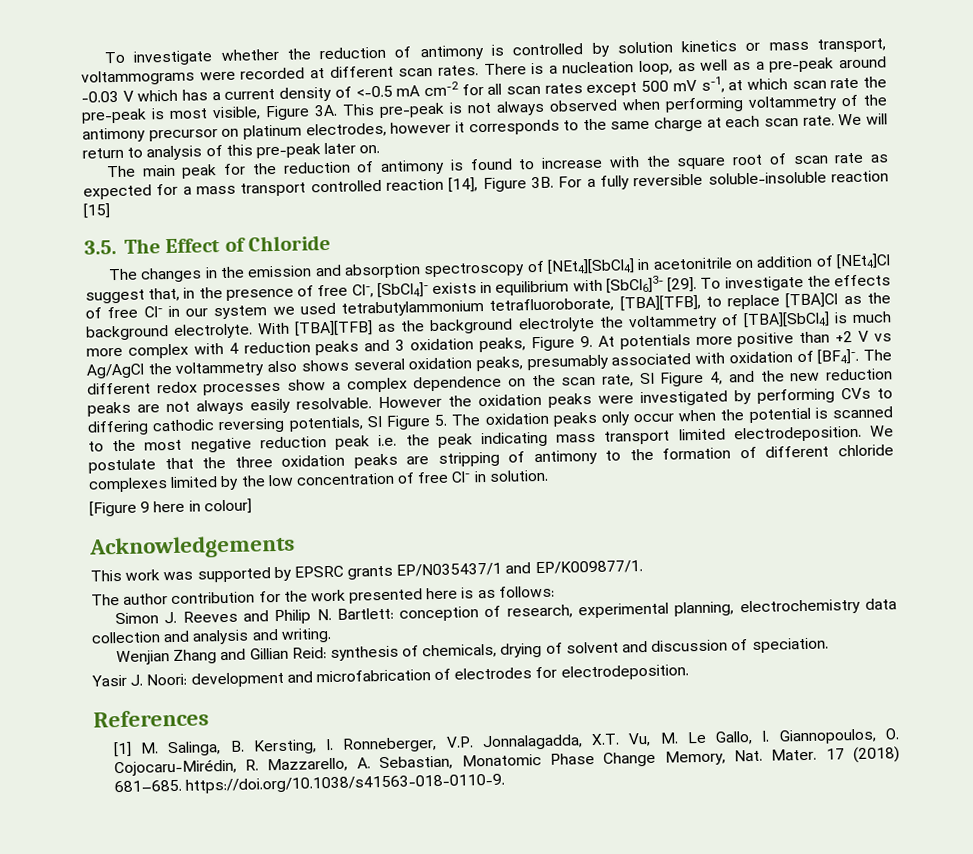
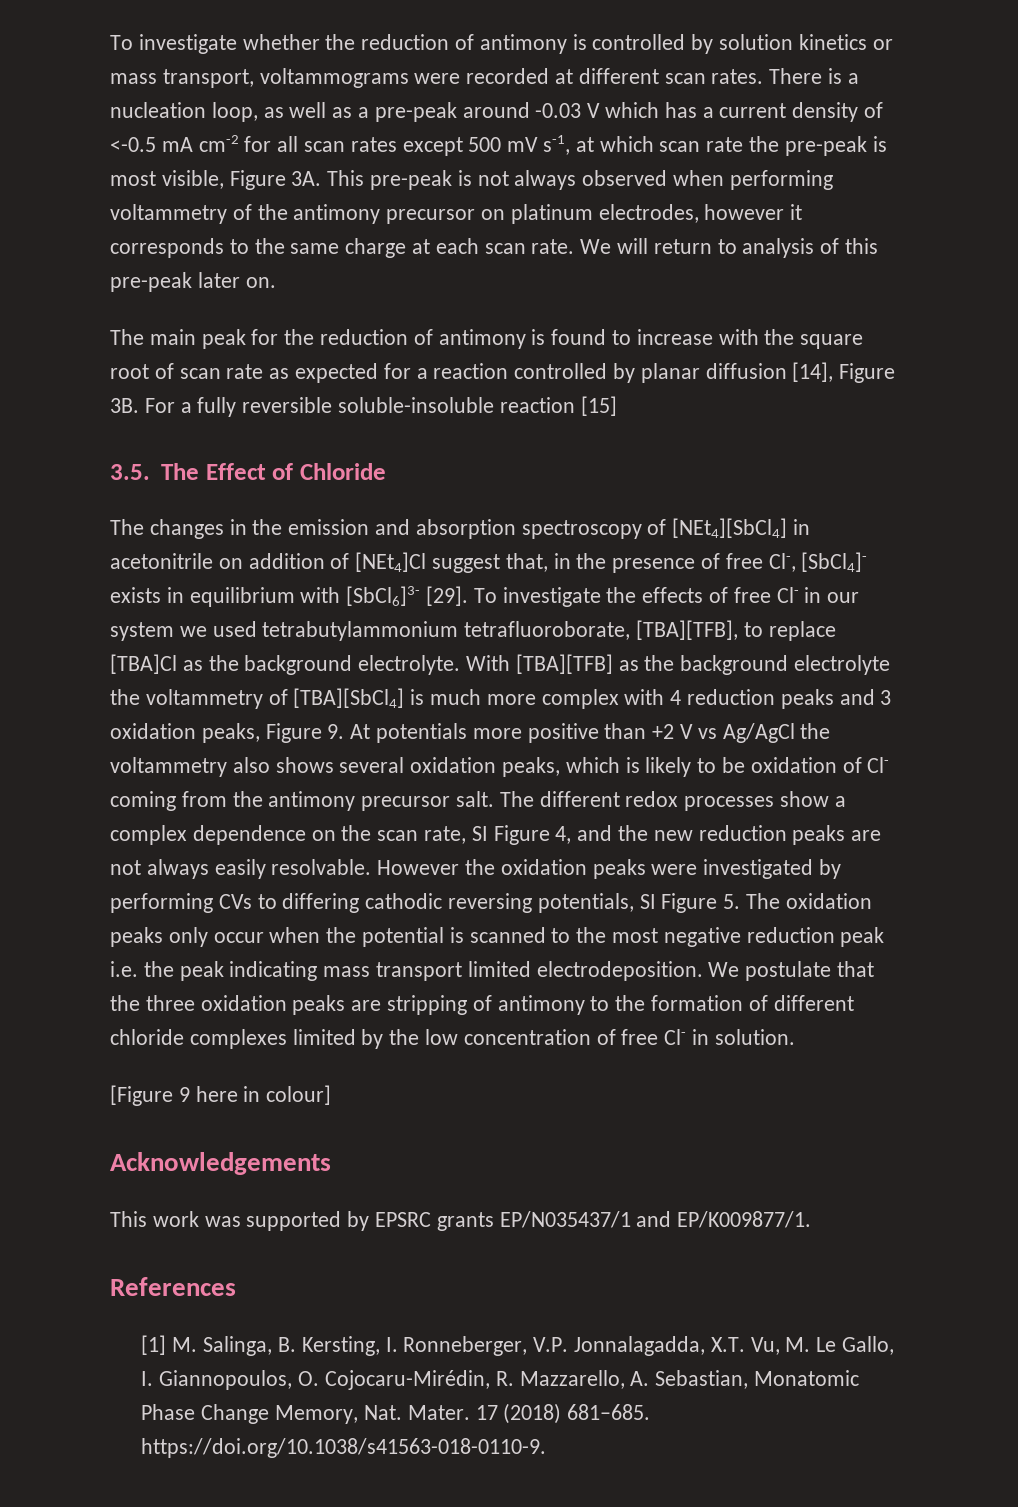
- The main peak for the reduction of antimony is found to increase with the square root of scan rate as expected for a mass transport controlled reaction [14], Figure 3B.
+ The main peak for the reduction of antimony is found to increase with the square root of scan rate as expected for a reaction controlled by planar diffusion [14], Figure 3B.
- With [TBA][TFB] as the background electrolyte the voltammetry of [TBA][SbCl4] is much more complex with 4 reduction peaks and 3 oxidation peaks, Figure 9. At potentials more positive than +2 V vs Ag/AgCl the voltammetry also shows several oxidation peaks, presumably associated with oxidation of [BF4]-.
+ With [TBA][TFB] as the background electrolyte the voltammetry of [TBA][SbCl4] is much more complex with 4 reduction peaks and 3 oxidation peaks, Figure 9. At potentials more positive than +2 V vs Ag/AgCl the voltammetry also shows several oxidation peaks, which is likely to be oxidation of Cl- coming from the antimony precursor salt.
- The author contribution for the work presented here is as follows:
- Simon J. Reeves and Philip N. Bartlett: conception of research, experimental planning, electrochemistry data collection and analysis and writing.
- Wenjian Zhang and Gillian Reid: synthesis of chemicals, drying of solvent and discussion of speciation.
- Yasir J. Noori: development and microfabrication of electrodes for electrodeposition.

